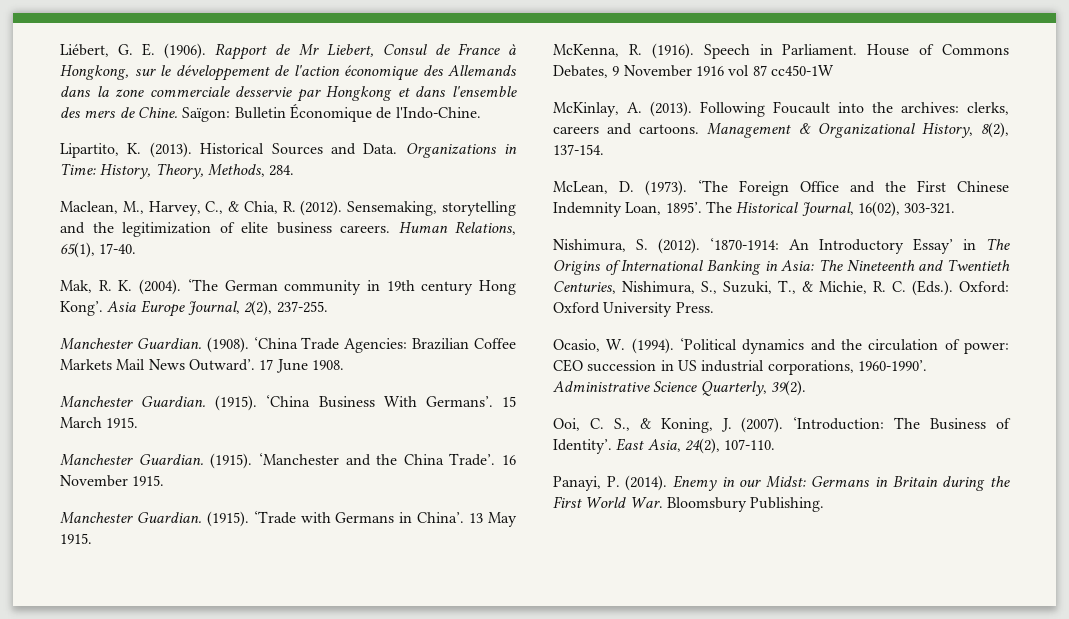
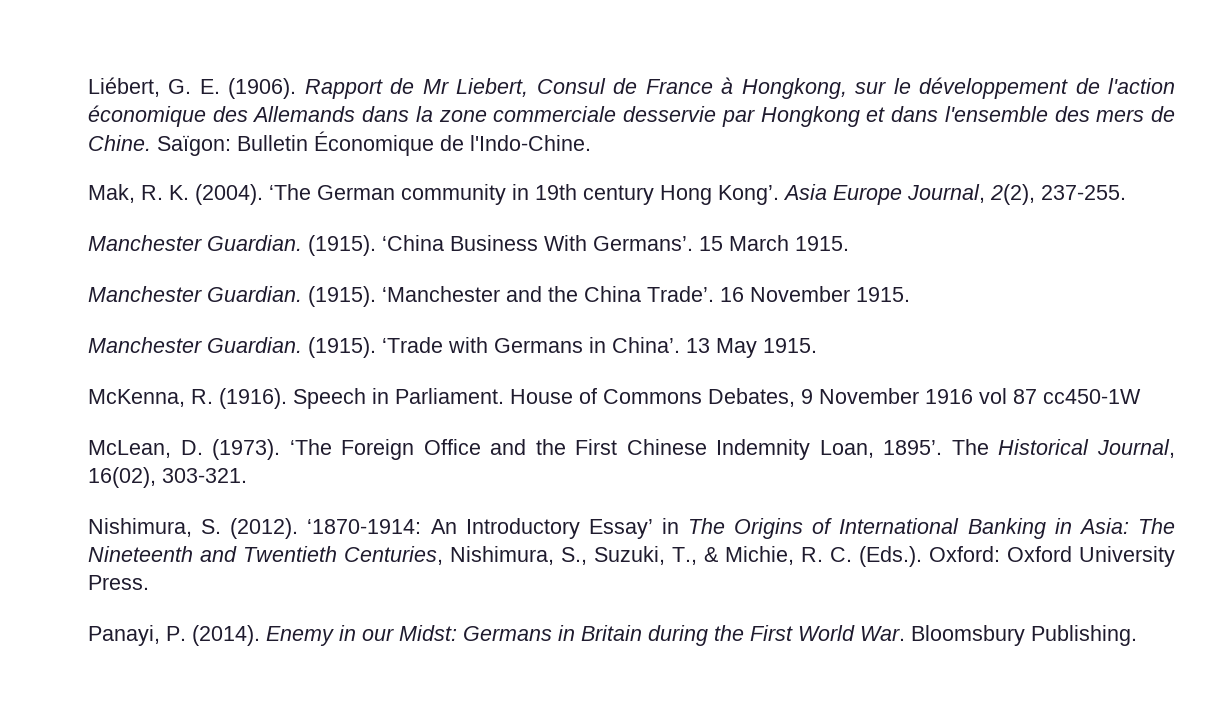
- Lipartito, K. (2013). Historical Sources and Data. Organizations in Time: History, Theory, Methods, 284.
- Maclean, M., Harvey, C., & Chia, R. (2012). Sensemaking, storytelling and the legitimization of elite business careers. Human Relations, 65(1), 17-40.
- Manchester Guardian. (1908). ‘China Trade Agencies: Brazilian Coffee Markets Mail News Outward’. 17 June 1908.
- McKinlay, A. (2013). Following Foucault into the archives: clerks, careers and cartoons. Management & Organizational History, 8(2), 137-154.
- Ocasio, W. (1994). ‘Political dynamics and the circulation of power: CEO succession in US industrial corporations, 1960-1990’. Administrative Science Quarterly, 39(2).
- Ooi, C. S., & Koning, J. (2007). ‘Introduction: The Business of Identity’. East Asia, 24(2), 107-110.

